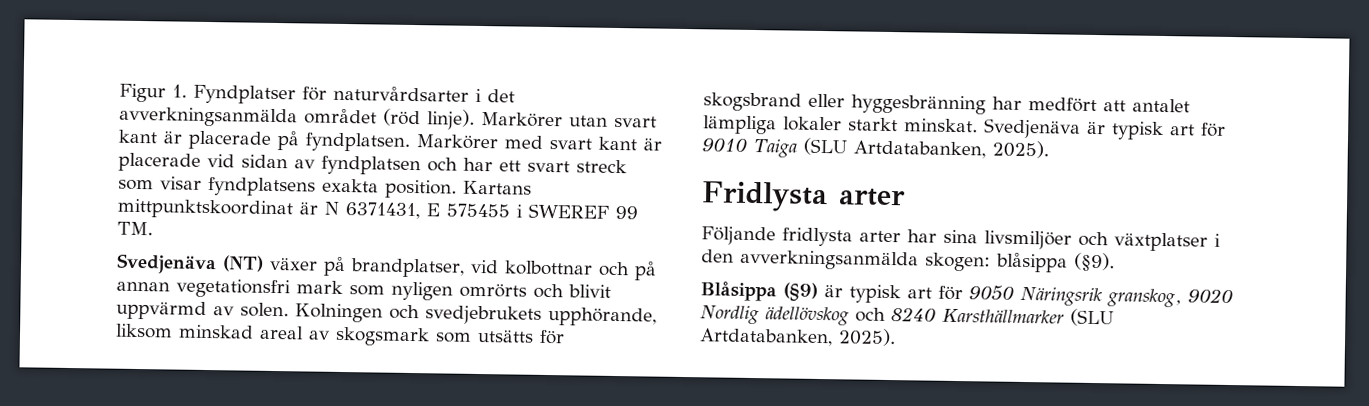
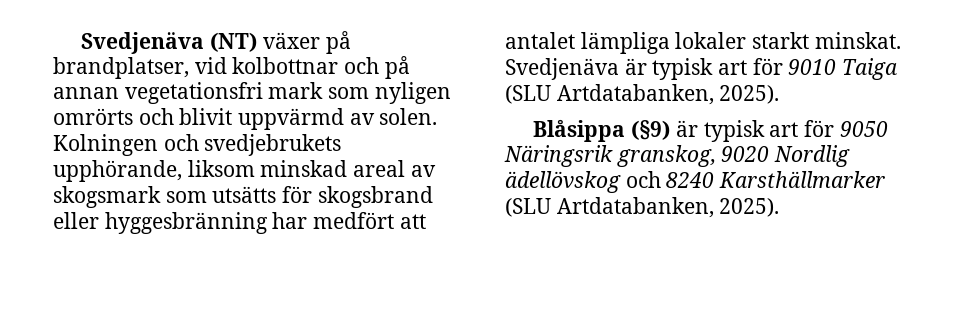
- Figur 1. Fyndplatser för naturvårdsarter i det avverkningsanmälda området (röd linje). Markörer utan svart kant är placerade på fyndplatsen. Markörer med svart kant är placerade vid sidan av fyndplatsen och har ett svart streck som visar fyndplatsens exakta position. Kartans mittpunktskoordinat är N 6371431, E 575455 i SWEREF 99 TM.
- Fridlysta arter
- Följande fridlysta arter har sina livsmiljöer och växtplatser i den avverkningsanmälda skogen: blåsippa (§9).

